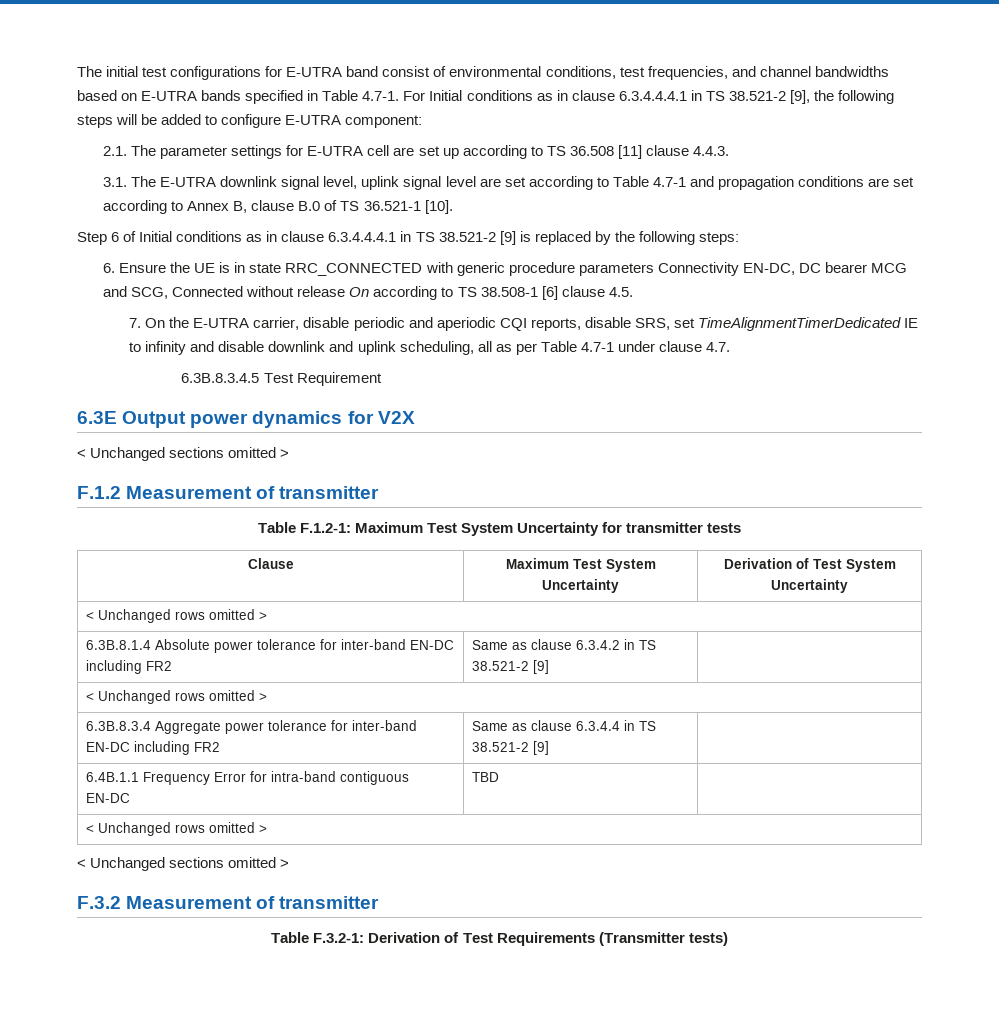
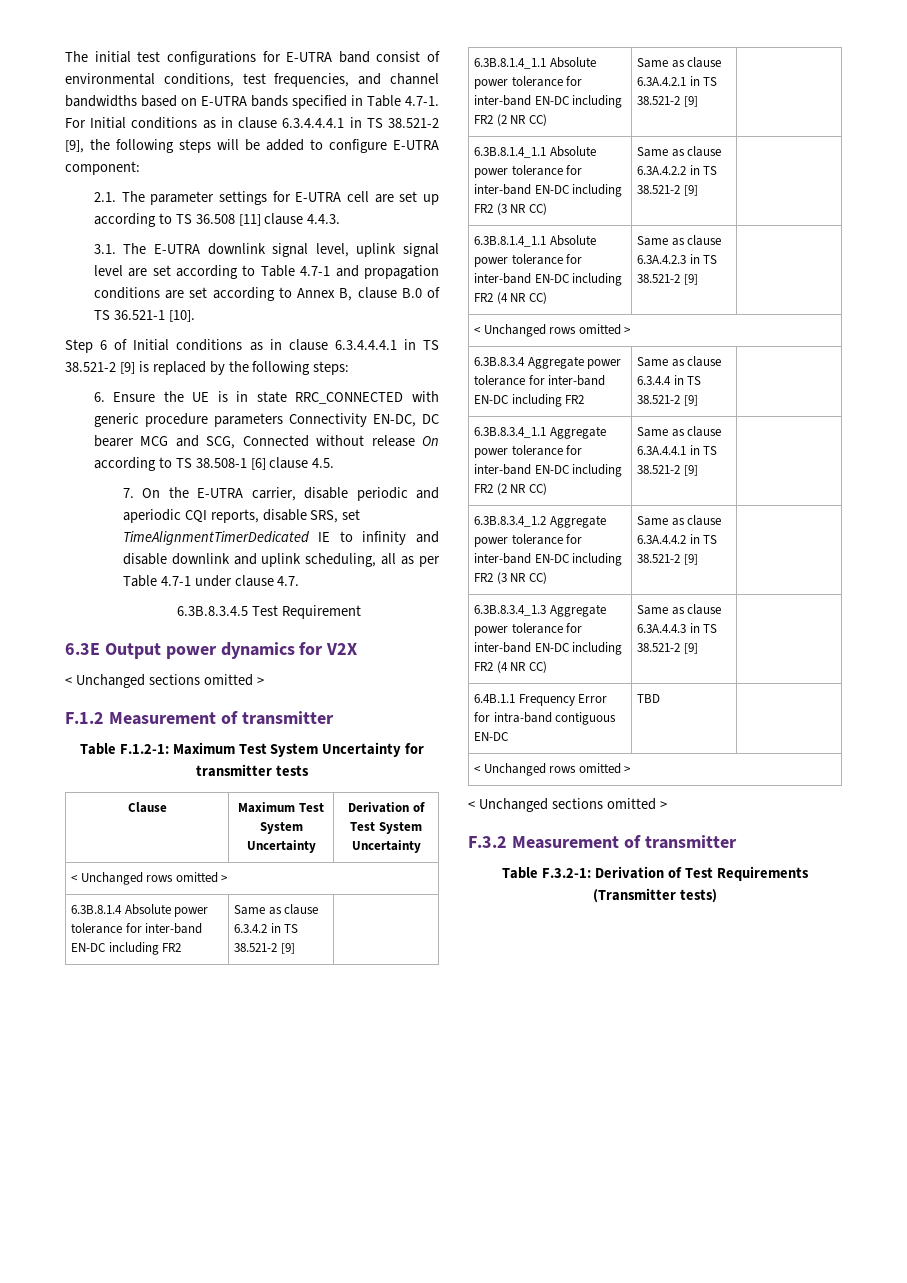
+ 6.3B.8.1.4_1.1 Absolute power tolerance for inter-band EN-DC including FR2 (2 NR CC) | Same as clause 6.3A.4.2.1 in TS 38.521-2 [9] |
+ 6.3B.8.1.4_1.1 Absolute power tolerance for inter-band EN-DC including FR2 (3 NR CC) | Same as clause 6.3A.4.2.2 in TS 38.521-2 [9] |
+ 6.3B.8.1.4_1.1 Absolute power tolerance for inter-band EN-DC including FR2 (4 NR CC) | Same as clause 6.3A.4.2.3 in TS 38.521-2 [9] |
+ 6.3B.8.3.4_1.1 Aggregate power tolerance for inter-band EN-DC including FR2 (2 NR CC) | Same as clause 6.3A.4.4.1 in TS 38.521-2 [9] |
+ 6.3B.8.3.4_1.2 Aggregate power tolerance for inter-band EN-DC including FR2 (3 NR CC) | Same as clause 6.3A.4.4.2 in TS 38.521-2 [9] |
+ 6.3B.8.3.4_1.3 Aggregate power tolerance for inter-band EN-DC including FR2 (4 NR CC) | Same as clause 6.3A.4.4.3 in TS 38.521-2 [9] |

